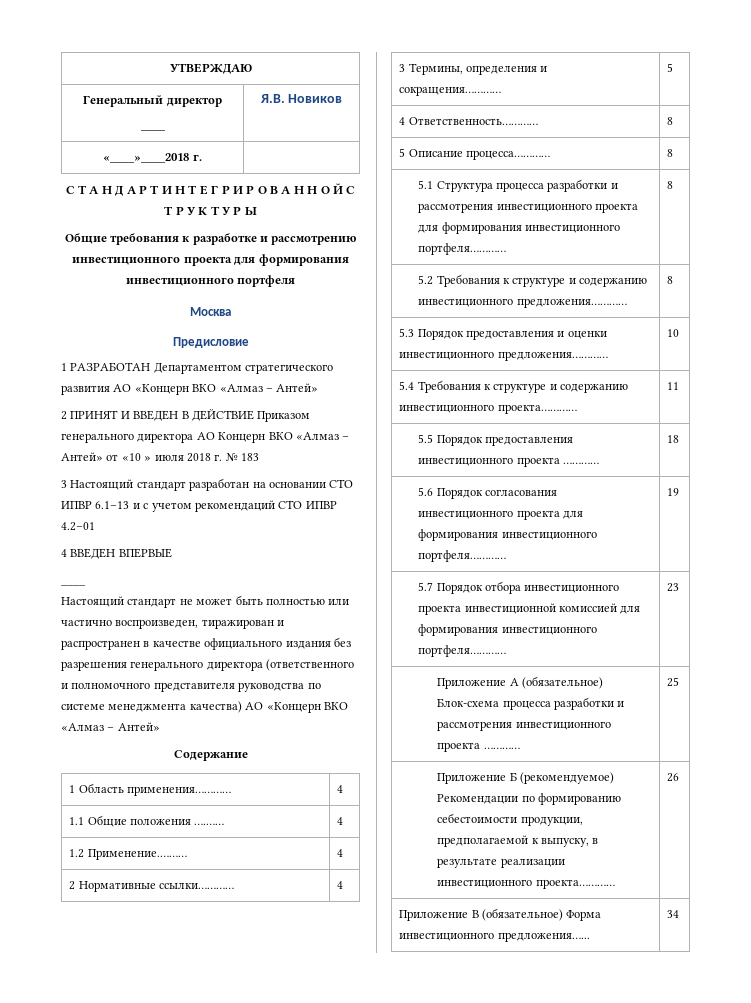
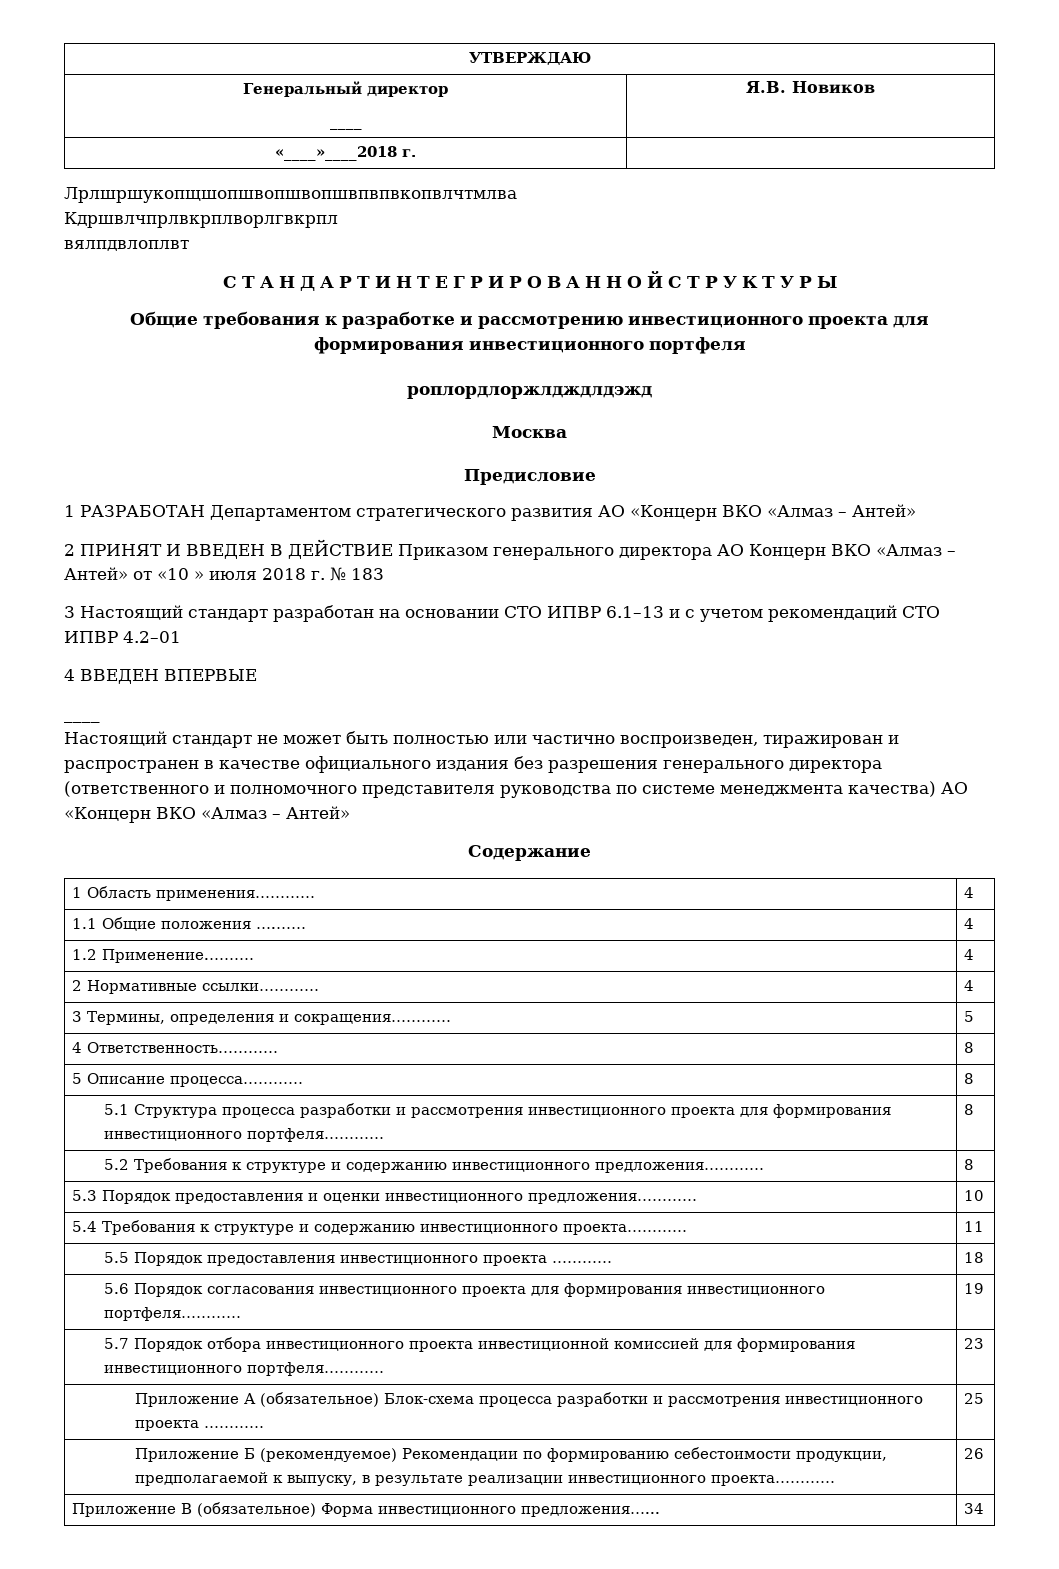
+ Лрлшршукопщшопшвопшвопшвпвпвкопвлчтмлва
+ Кдршвлчпрлвкрплворлгвкрпл
+ вялпдвлоплвт
+ роплордлоржлдждлдэжд

